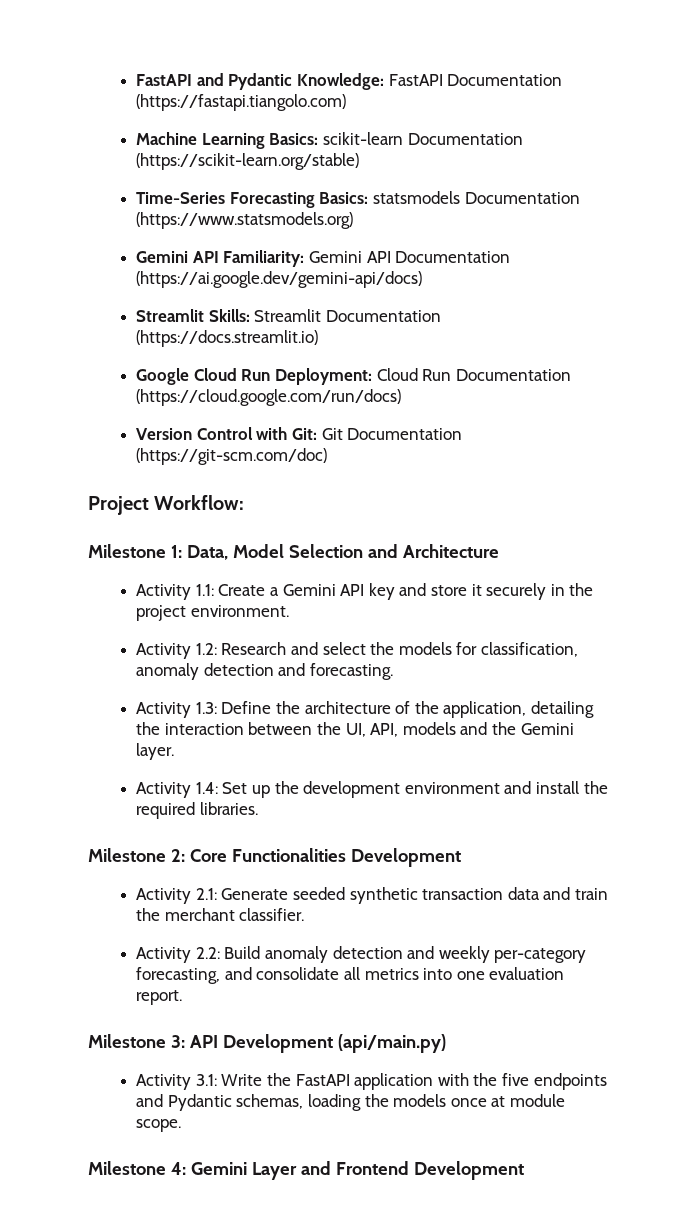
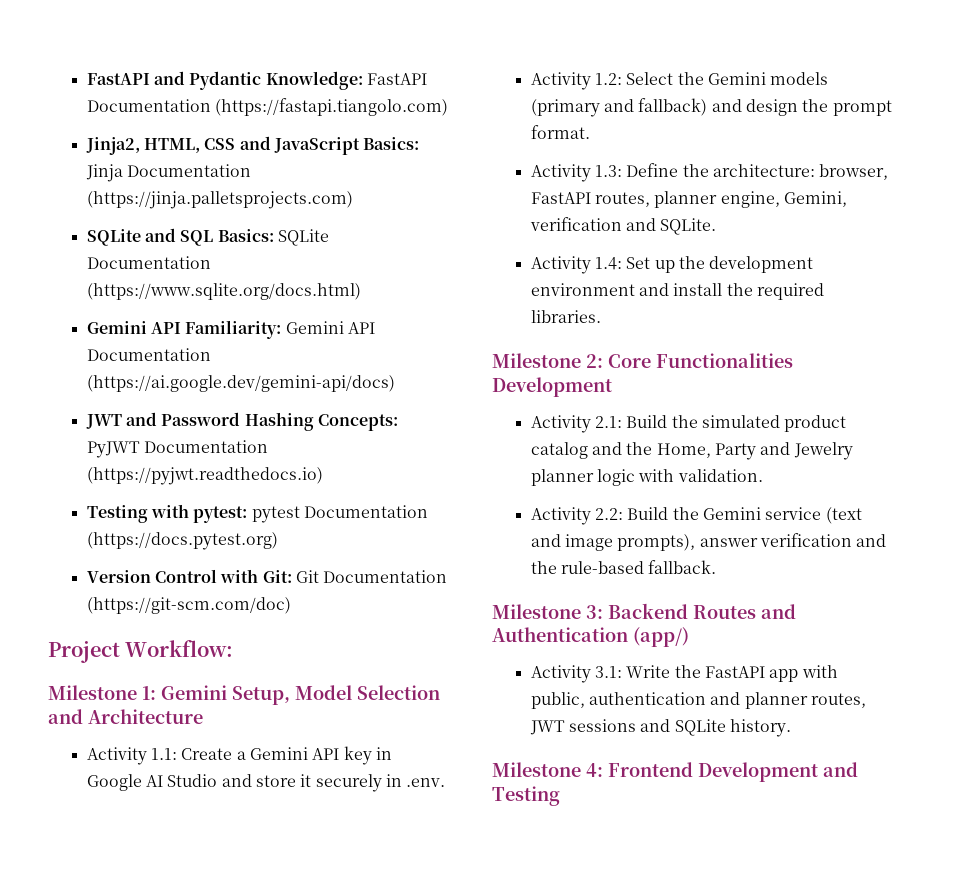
- Machine Learning Basics: scikit-learn Documentation (https://scikit-learn.org/stable)
- Time-Series Forecasting Basics: statsmodels Documentation (https://www.statsmodels.org)
+ Jinja2, HTML, CSS and JavaScript Basics: Jinja Documentation (https://jinja.palletsprojects.com)
+ SQLite and SQL Basics: SQLite Documentation (https://www.sqlite.org/docs.html)
- Streamlit Skills: Streamlit Documentation (https://docs.streamlit.io)
- Google Cloud Run Deployment: Cloud Run Documentation (https://cloud.google.com/run/docs)
+ JWT and Password Hashing Concepts: PyJWT Documentation (https://pyjwt.readthedocs.io)
+ Testing with pytest: pytest Documentation (https://docs.pytest.org)
- Milestone 1: Data, Model Selection and Architecture
+ Milestone 1: Gemini Setup, Model Selection and Architecture
- Activity 1.1: Create a Gemini API key and store it securely in the project environment.
+ Activity 1.1: Create a Gemini API key in Google AI Studio and store it securely in .env.
- Activity 1.2: Research and select the models for classification, anomaly detection and forecasting.
- Activity 1.3: Define the architecture of the application, detailing the interaction between the UI, API, models and the Gemini layer.
+ Activity 1.2: Select the Gemini models (primary and fallback) and design the prompt format.
+ Activity 1.3: Define the architecture: browser, FastAPI routes, planner engine, Gemini, verification and SQLite.
- Activity 2.1: Generate seeded synthetic transaction data and train the merchant classifier.
- Activity 2.2: Build anomaly detection and weekly per-category forecasting, and consolidate all metrics into one evaluation report.
- Milestone 3: API Development (api/main.py)
+ Activity 2.1: Build the simulated product catalog and the Home, Party and Jewelry planner logic with validation.
+ Activity 2.2: Build the Gemini service (text and image prompts), answer verification and the rule-based fallback.
+ Milestone 3: Backend Routes and Authentication (app/)
- Activity 3.1: Write the FastAPI application with the five endpoints and Pydantic schemas, loading the models once at module scope.
- Milestone 4: Gemini Layer and Frontend Development
+ Activity 3.1: Write the FastAPI app with public, authentication and planner routes, JWT sessions and SQLite history.
+ Milestone 4: Frontend Development and Testing

